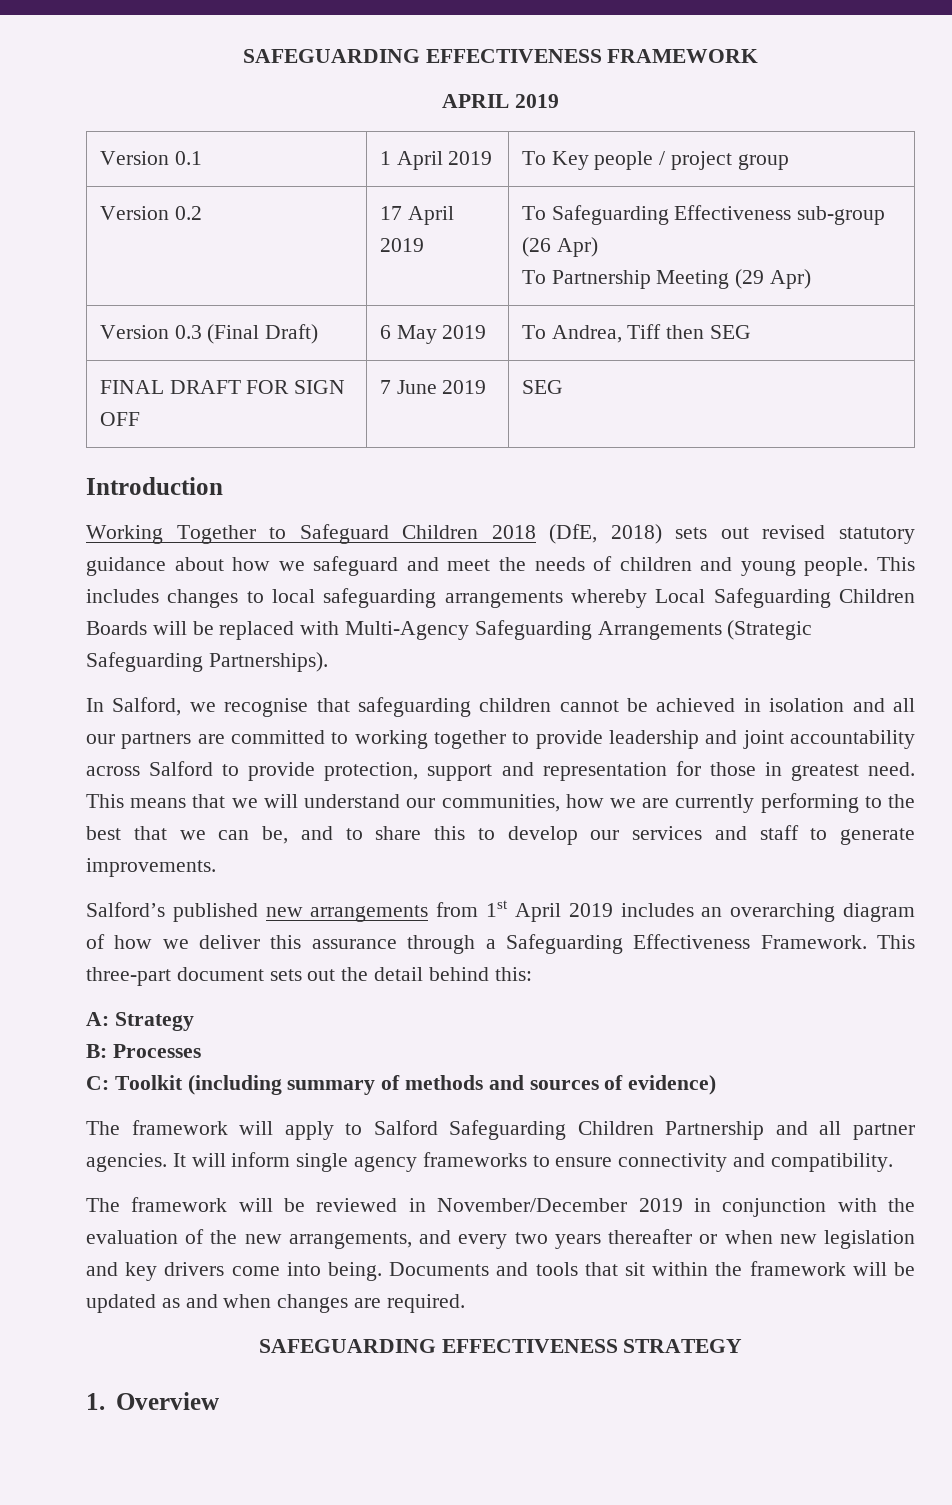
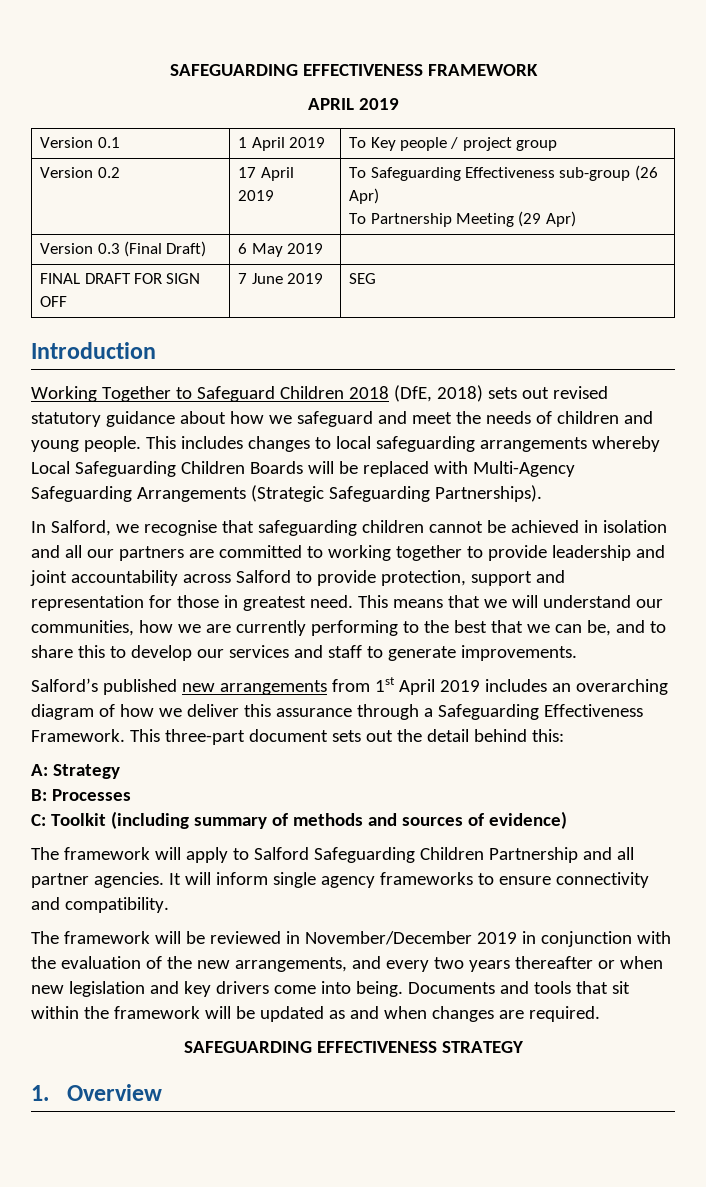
- Version 0.3 (Final Draft) | 6 May 2019 | To Andrea, Tiff then SEG
+ Version 0.3 (Final Draft) | 6 May 2019 |

